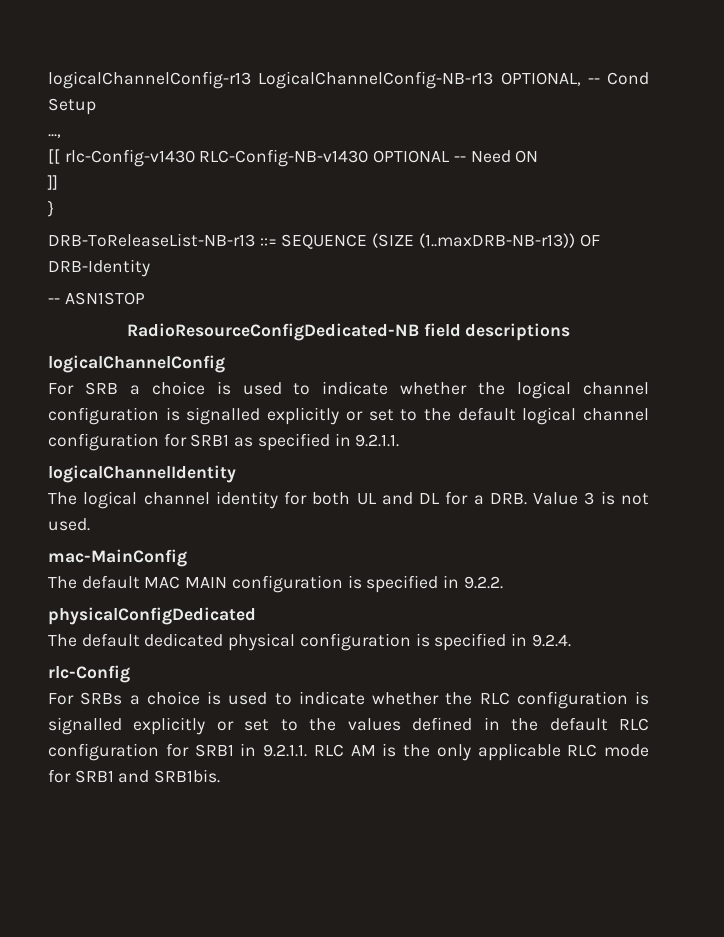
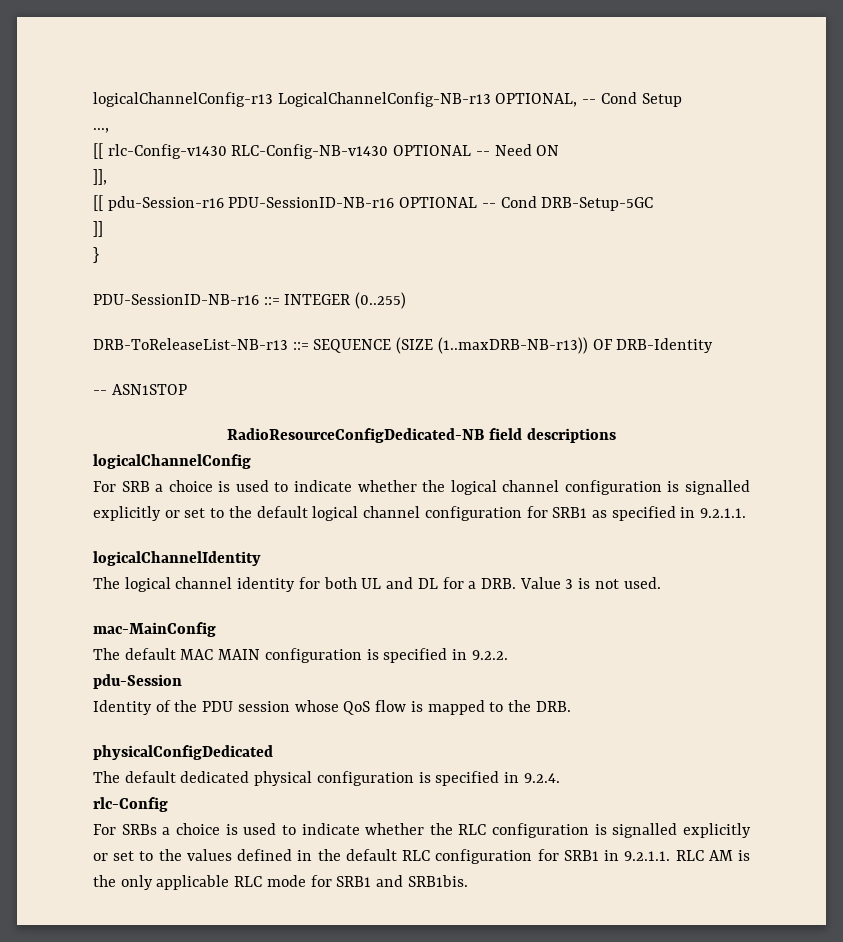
+ ]],
+ [[ pdu-Session-r16 PDU-SessionID-NB-r16 OPTIONAL -- Cond DRB-Setup-5GC
  ]]
  }
+ PDU-SessionID-NB-r16 ::= INTEGER (0..255)
+ pdu-Session
+ Identity of the PDU session whose QoS flow is mapped to the DRB.

